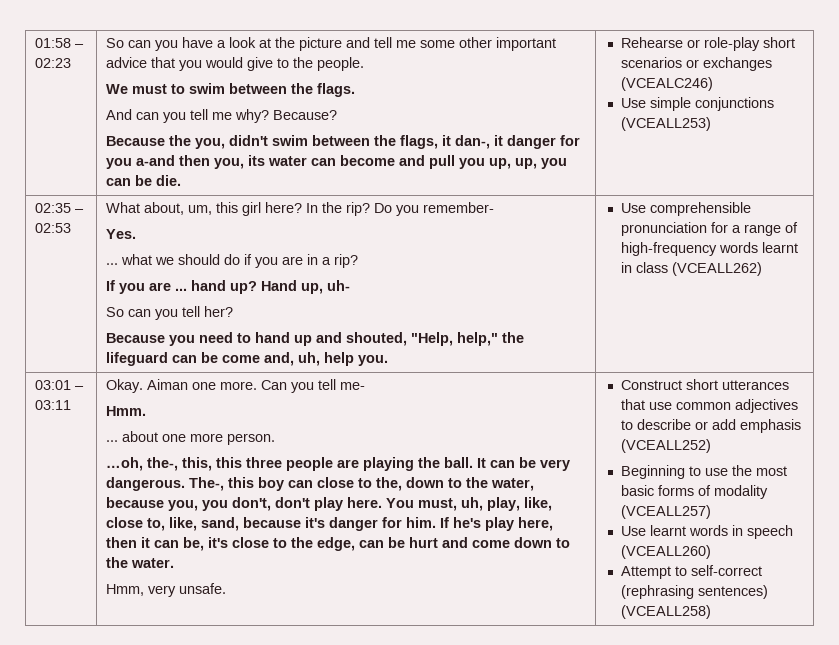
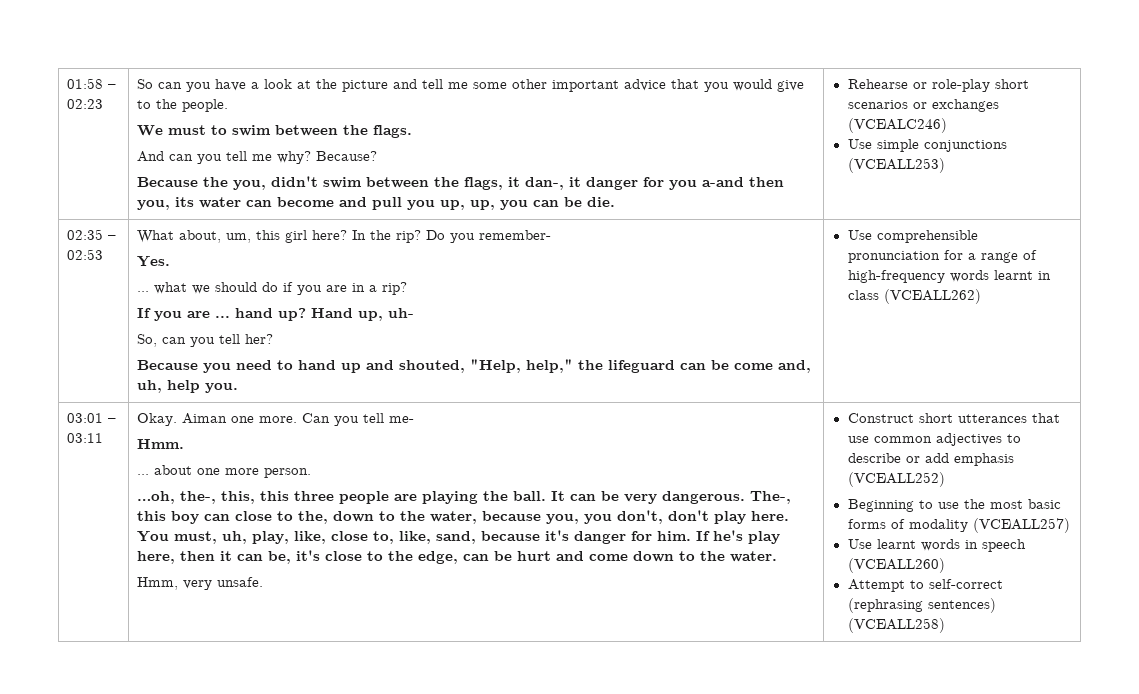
- So can you tell her?
+ So, can you tell her?

